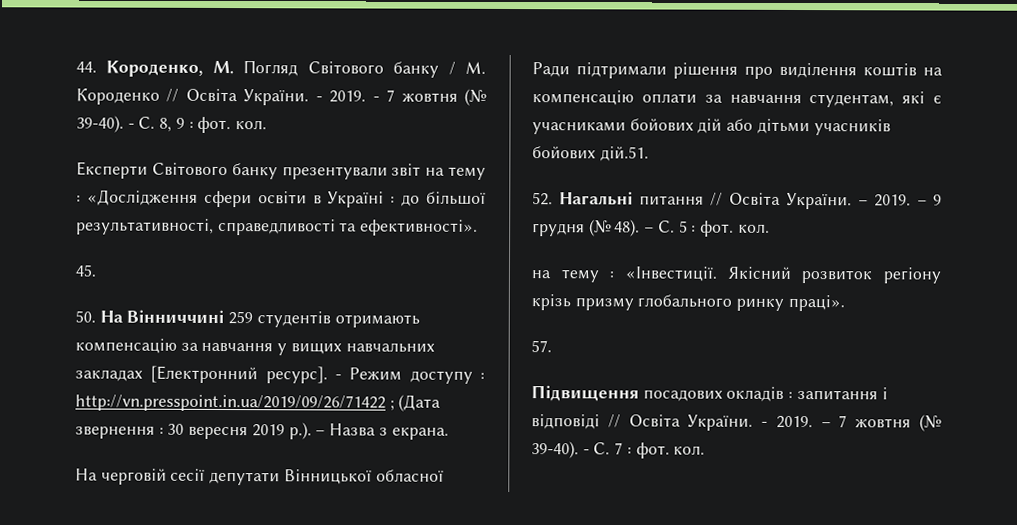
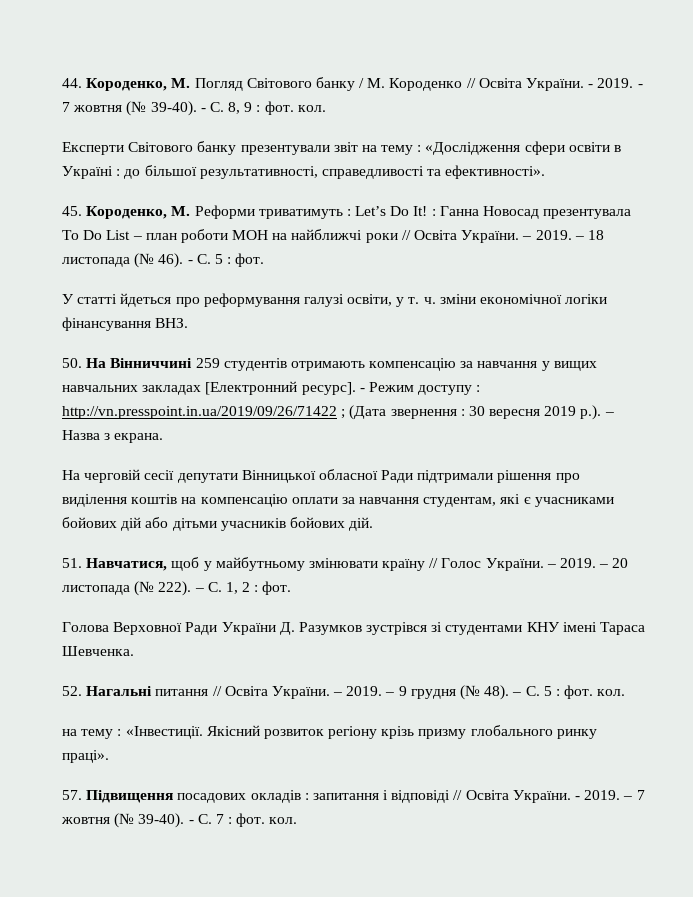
- 45.
+ 45. Короденко, М. Реформи триватимуть : Let’s Do It! : Ганна Новосад презентувала To Do List – план роботи МОН на найближчі роки // Освіта України. – 2019. – 18 листопада (№ 46). - С. 5 : фот.
+ У статті йдеться про реформування галузі освіти, у т. ч. зміни економічної логіки фінансування ВНЗ.
- На черговій сесії депутати Вінницької обласної Ради підтримали рішення про виділення коштів на компенсацію оплати за навчання студентам, які є учасниками бойових дій або дітьми учасників бойових дій.51.
+ На черговій сесії депутати Вінницької обласної Ради підтримали рішення про виділення коштів на компенсацію оплати за навчання студентам, які є учасниками бойових дій або дітьми учасників бойових дій.
+ 51. Навчатися, щоб у майбутньому змінювати країну // Голос України. – 2019. – 20 листопада (№ 222). – С. 1, 2 : фот.
+ Голова Верховної Ради України Д. Разумков зустрівся зі студентами КНУ імені Тараса Шевченка.
- 57.
- Підвищення посадових окладів : запитання і відповіді // Освіта України.
+ 57. Підвищення посадових окладів : запитання і відповіді // Освіта України.

